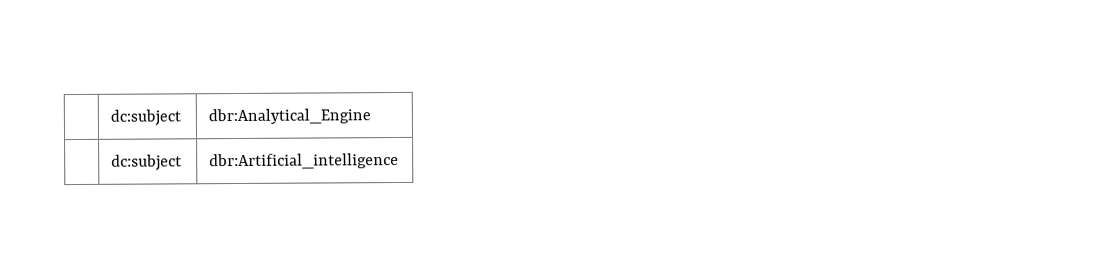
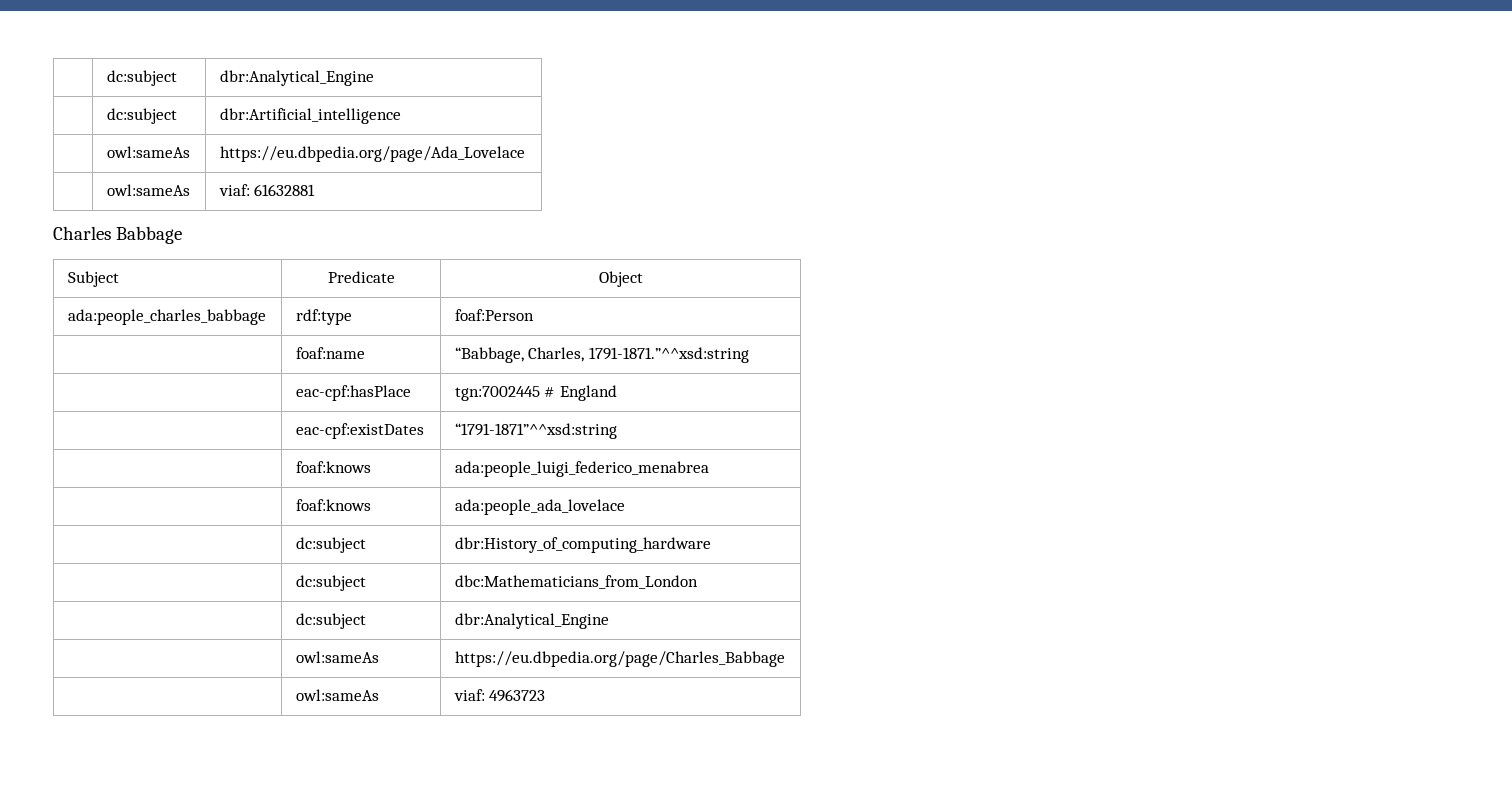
+ | owl:sameAs | https://eu.dbpedia.org/page/Ada_Lovelace
+ | owl:sameAs | viaf: 61632881
+ Charles Babbage
+ Subject | Predicate | Object
+ ada:people_charles_babbage | rdf:type | foaf:Person
+ | foaf:name | “Babbage, Charles, 1791-1871.”^^xsd:string
+ | eac-cpf:hasPlace | tgn:7002445 # England
+ | eac-cpf:existDates | “1791-1871”^^xsd:string
+ | foaf:knows | ada:people_luigi_federico_menabrea
+ | foaf:knows | ada:people_ada_lovelace
+ | dc:subject | dbr:History_of_computing_hardware
+ | dc:subject | dbc:Mathematicians_from_London
+ | dc:subject | dbr:Analytical_Engine
+ | owl:sameAs | https://eu.dbpedia.org/page/Charles_Babbage
+ | owl:sameAs | viaf: 4963723

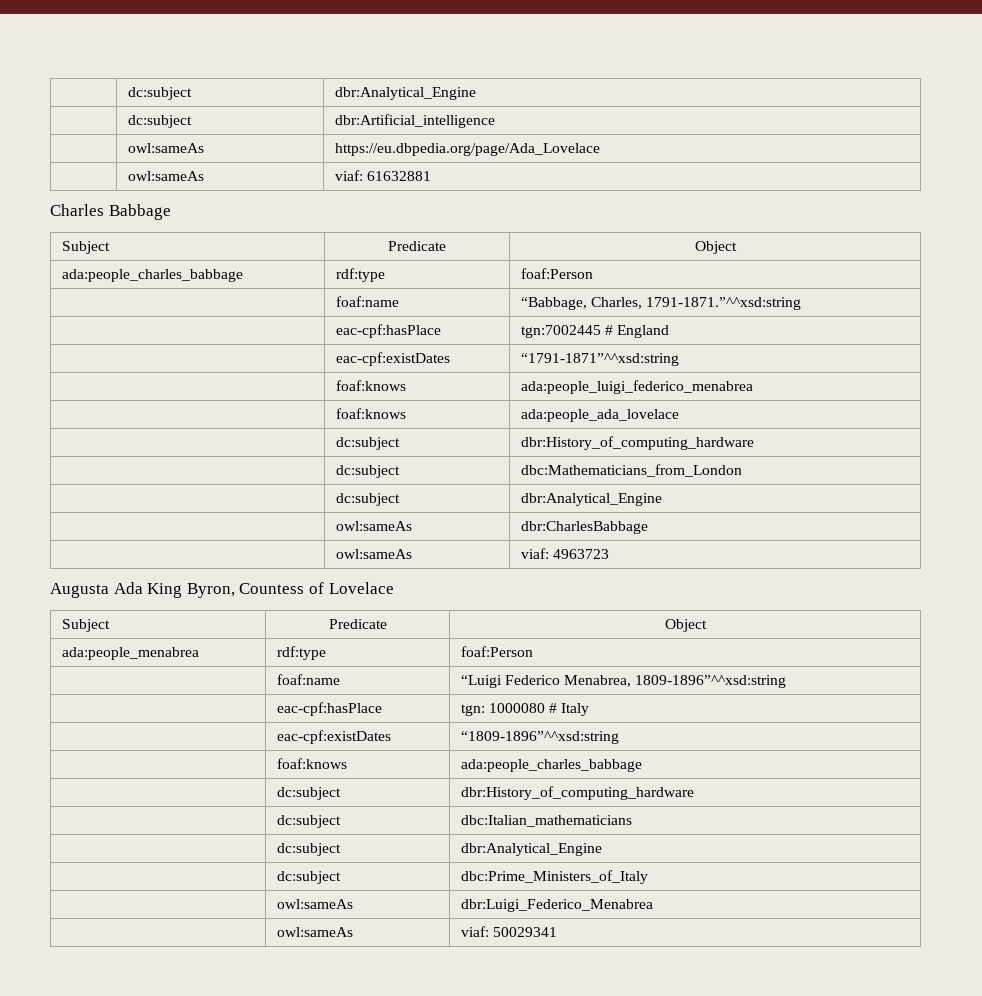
- | owl:sameAs | https://eu.dbpedia.org/page/Charles_Babbage
+ | owl:sameAs | dbr:CharlesBabbage
+ Augusta Ada King Byron, Countess of Lovelace
+ Subject | Predicate | Object
+ ada:people_menabrea | rdf:type | foaf:Person
+ | foaf:name | “Luigi Federico Menabrea, 1809-1896”^^xsd:string
+ | eac-cpf:hasPlace | tgn: 1000080 # Italy
+ | eac-cpf:existDates | “1809-1896”^^xsd:string
+ | foaf:knows | ada:people_charles_babbage
+ | dc:subject | dbr:History_of_computing_hardware
+ | dc:subject | dbc:Italian_mathematicians
+ | dc:subject | dbr:Analytical_Engine
+ | dc:subject | dbc:Prime_Ministers_of_Italy
+ | owl:sameAs | dbr:Luigi_Federico_Menabrea
+ | owl:sameAs | viaf: 50029341

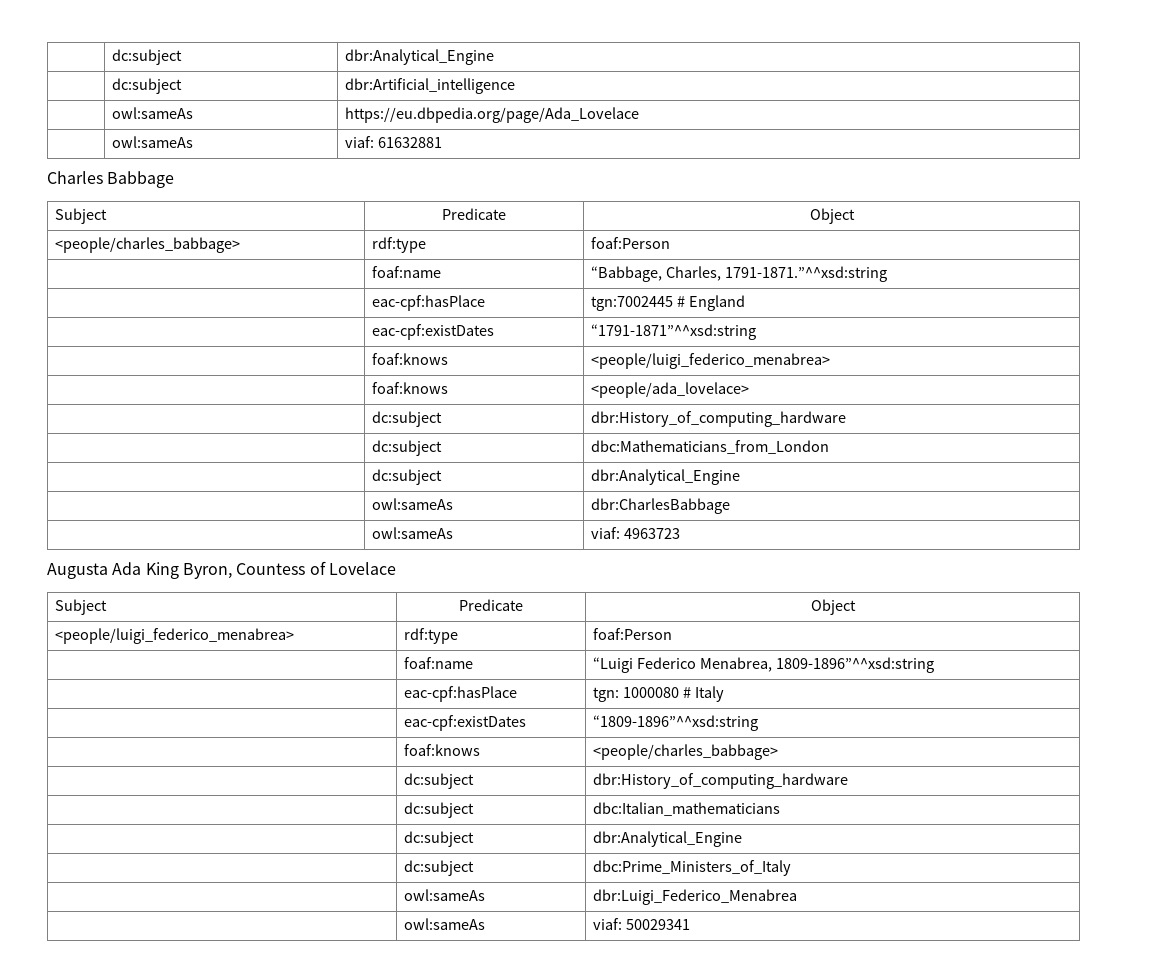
- ada:people_charles_babbage | rdf:type | foaf:Person
+ <people/charles_babbage> | rdf:type | foaf:Person
- | foaf:knows | ada:people_luigi_federico_menabrea
- | foaf:knows | ada:people_ada_lovelace
+ | foaf:knows | <people/luigi_federico_menabrea>
+ | foaf:knows | <people/ada_lovelace>
- ada:people_menabrea | rdf:type | foaf:Person
+ <people/luigi_federico_menabrea> | rdf:type | foaf:Person
- | foaf:knows | ada:people_charles_babbage
+ | foaf:knows | <people/charles_babbage>

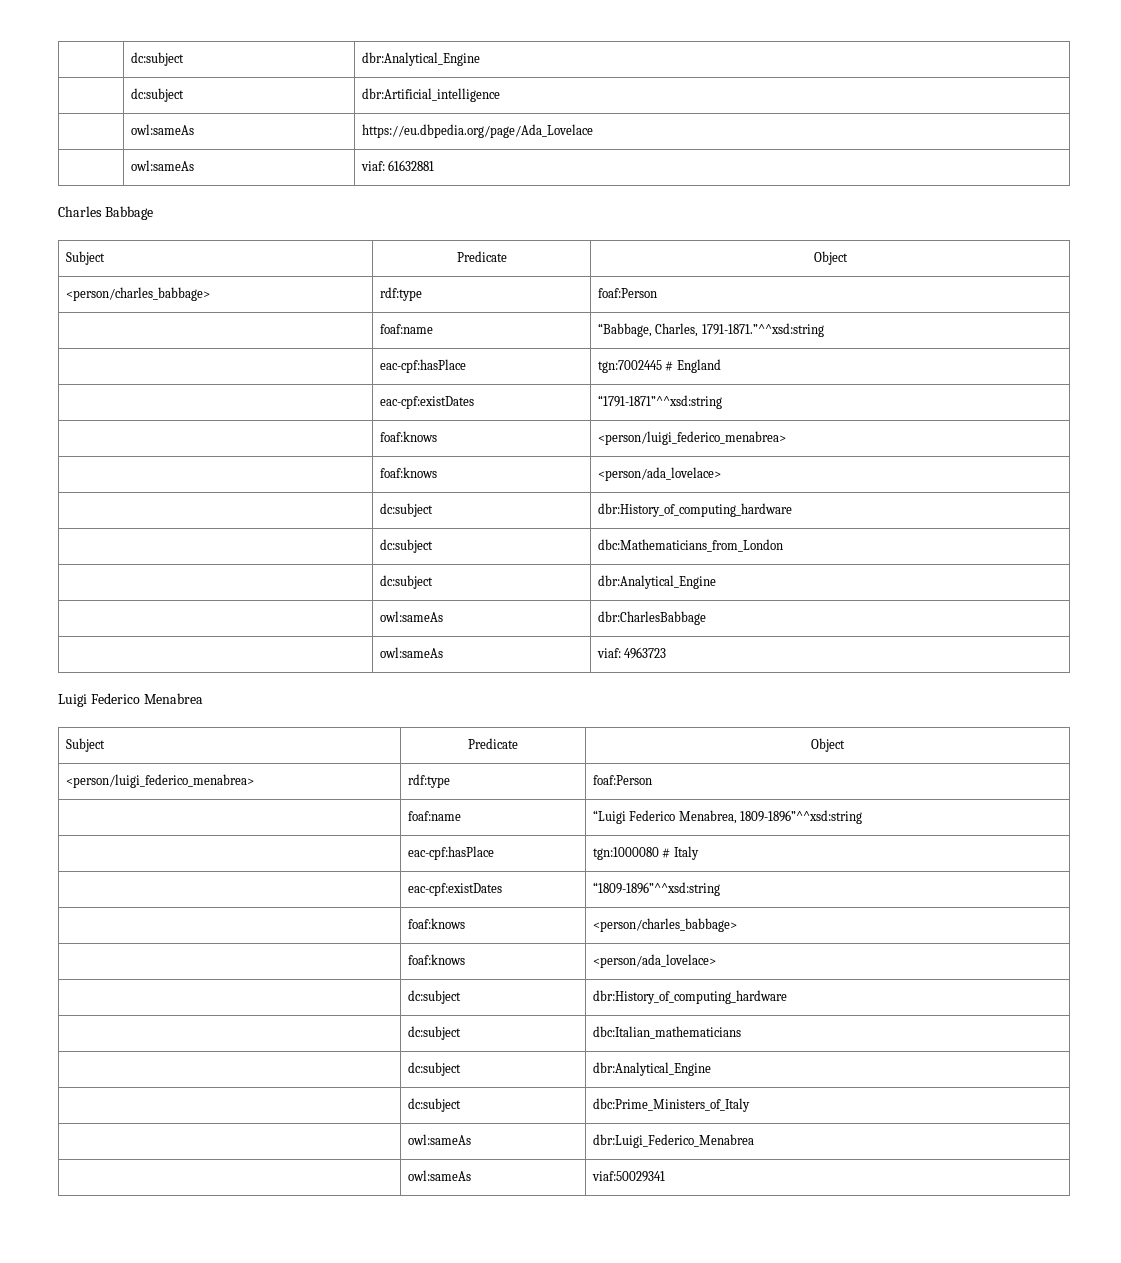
- <people/charles_babbage> | rdf:type | foaf:Person
+ <person/charles_babbage> | rdf:type | foaf:Person
- | foaf:knows | <people/luigi_federico_menabrea>
- | foaf:knows | <people/ada_lovelace>
+ | foaf:knows | <person/luigi_federico_menabrea>
+ | foaf:knows | <person/ada_lovelace>
- Augusta Ada King Byron, Countess of Lovelace
+ Luigi Federico Menabrea
  Subject | Predicate | Object
- <people/luigi_federico_menabrea> | rdf:type | foaf:Person
+ <person/luigi_federico_menabrea> | rdf:type | foaf:Person
- | eac-cpf:hasPlace | tgn: 1000080 # Italy
+ | eac-cpf:hasPlace | tgn:1000080 # Italy
- | foaf:knows | <people/charles_babbage>
+ | foaf:knows | <person/charles_babbage>
+ | foaf:knows | <person/ada_lovelace>
- | owl:sameAs | viaf: 50029341
+ | owl:sameAs | viaf:50029341

